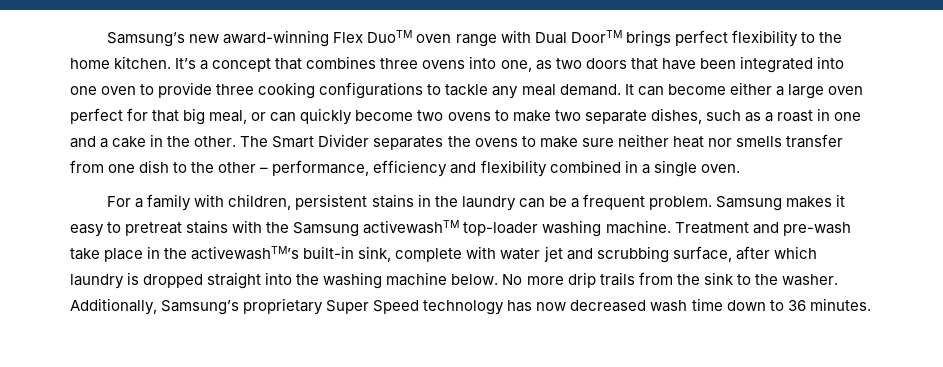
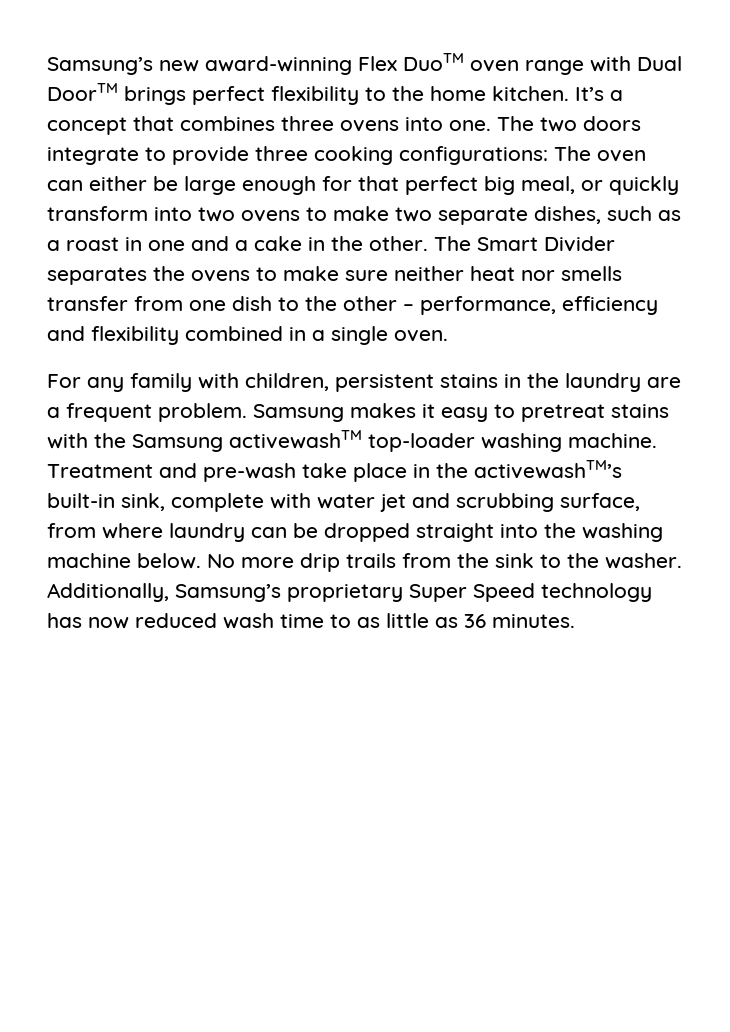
- It’s a concept that combines three ovens into one, as two doors that have been integrated into one oven to provide three cooking configurations to tackle any meal demand. It can become either a large oven perfect for that big meal, or can quickly become two ovens to make two separate dishes, such as a roast in one and a cake in the other.
+ It’s a concept that combines three ovens into one. The two doors integrate to provide three cooking configurations: The oven can either be large enough for that perfect big meal, or quickly transform into two ovens to make two separate dishes, such as a roast in one and a cake in the other.
- For a family with children, persistent stains in the laundry can be a frequent problem.
+ For any family with children, persistent stains in the laundry are a frequent problem.
- Treatment and pre-wash take place in the activewashTM’s built-in sink, complete with water jet and scrubbing surface, after which laundry is dropped straight into the washing machine below.
+ Treatment and pre-wash take place in the activewashTM’s built-in sink, complete with water jet and scrubbing surface, from where laundry can be dropped straight into the washing machine below.
- Additionally, Samsung’s proprietary Super Speed technology has now decreased wash time down to 36 minutes.
+ Additionally, Samsung’s proprietary Super Speed technology has now reduced wash time to as little as 36 minutes.

